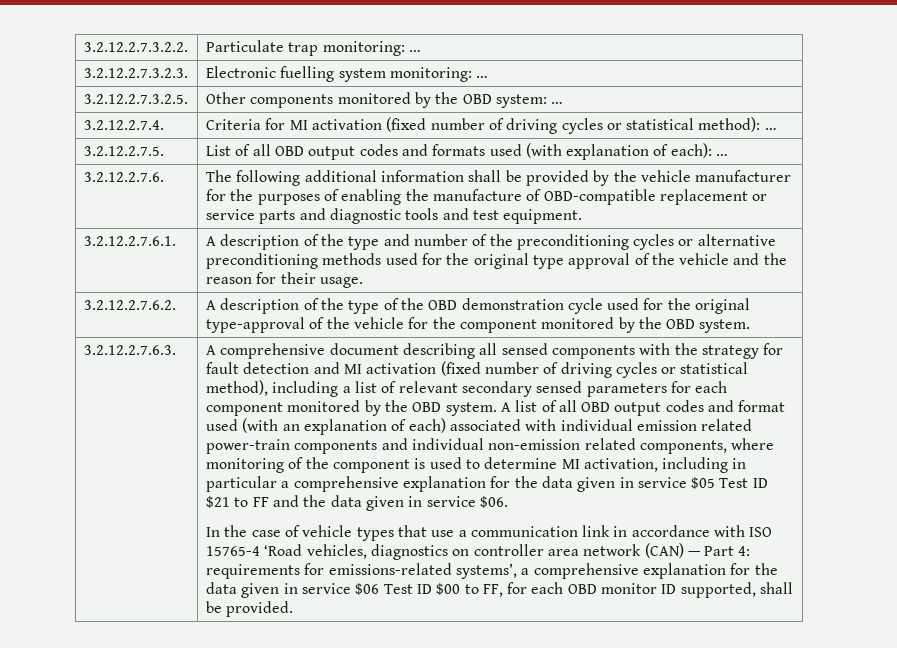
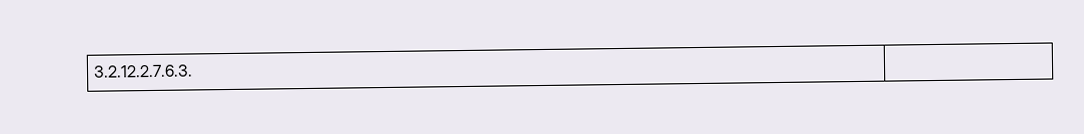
- 3.2.12.2.7.3.2.2. | Particulate trap monitoring: …
- 3.2.12.2.7.3.2.3. | Electronic fuelling system monitoring: …
- 3.2.12.2.7.3.2.5. | Other components monitored by the OBD system: …
- 3.2.12.2.7.4. | Criteria for MI activation (fixed number of driving cycles or statistical method): …
- 3.2.12.2.7.5. | List of all OBD output codes and formats used (with explanation of each): …
- 3.2.12.2.7.6. | The following additional information shall be provided by the vehicle manufacturer for the purposes of enabling the manufacture of OBD-compatible replacement or service parts and diagnostic tools and test equipment.
- 3.2.12.2.7.6.1. | A description of the type and number of the preconditioning cycles or alternative preconditioning methods used for the original type approval of the vehicle and the reason for their usage.
- 3.2.12.2.7.6.2. | A description of the type of the OBD demonstration cycle used for the original type-approval of the vehicle for the component monitored by the OBD system.
- 3.2.12.2.7.6.3. | A comprehensive document describing all sensed components with the strategy for fault detection and MI activation (fixed number of driving cycles or statistical method), including a list of relevant secondary sensed parameters for each component monitored by the OBD system. A list of all OBD output codes and format used (with an explanation of each) associated with individual emission related power-train components and individual non-emission related components, where monitoring of the component is used to determine MI activation, including in particular a comprehensive explanation for the data given in service $05 Test ID $21 to FF and the data given in service $06.
- In the case of vehicle types that use a communication link in accordance with ISO 15765-4 ‘Road vehicles, diagnostics on controller area network (CAN) — Part 4: requirements for emissions-related systems’, a comprehensive explanation for the data given in service $06 Test ID $00 to FF, for each OBD monitor ID supported, shall be provided.
+ 3.2.12.2.7.6.3. |

